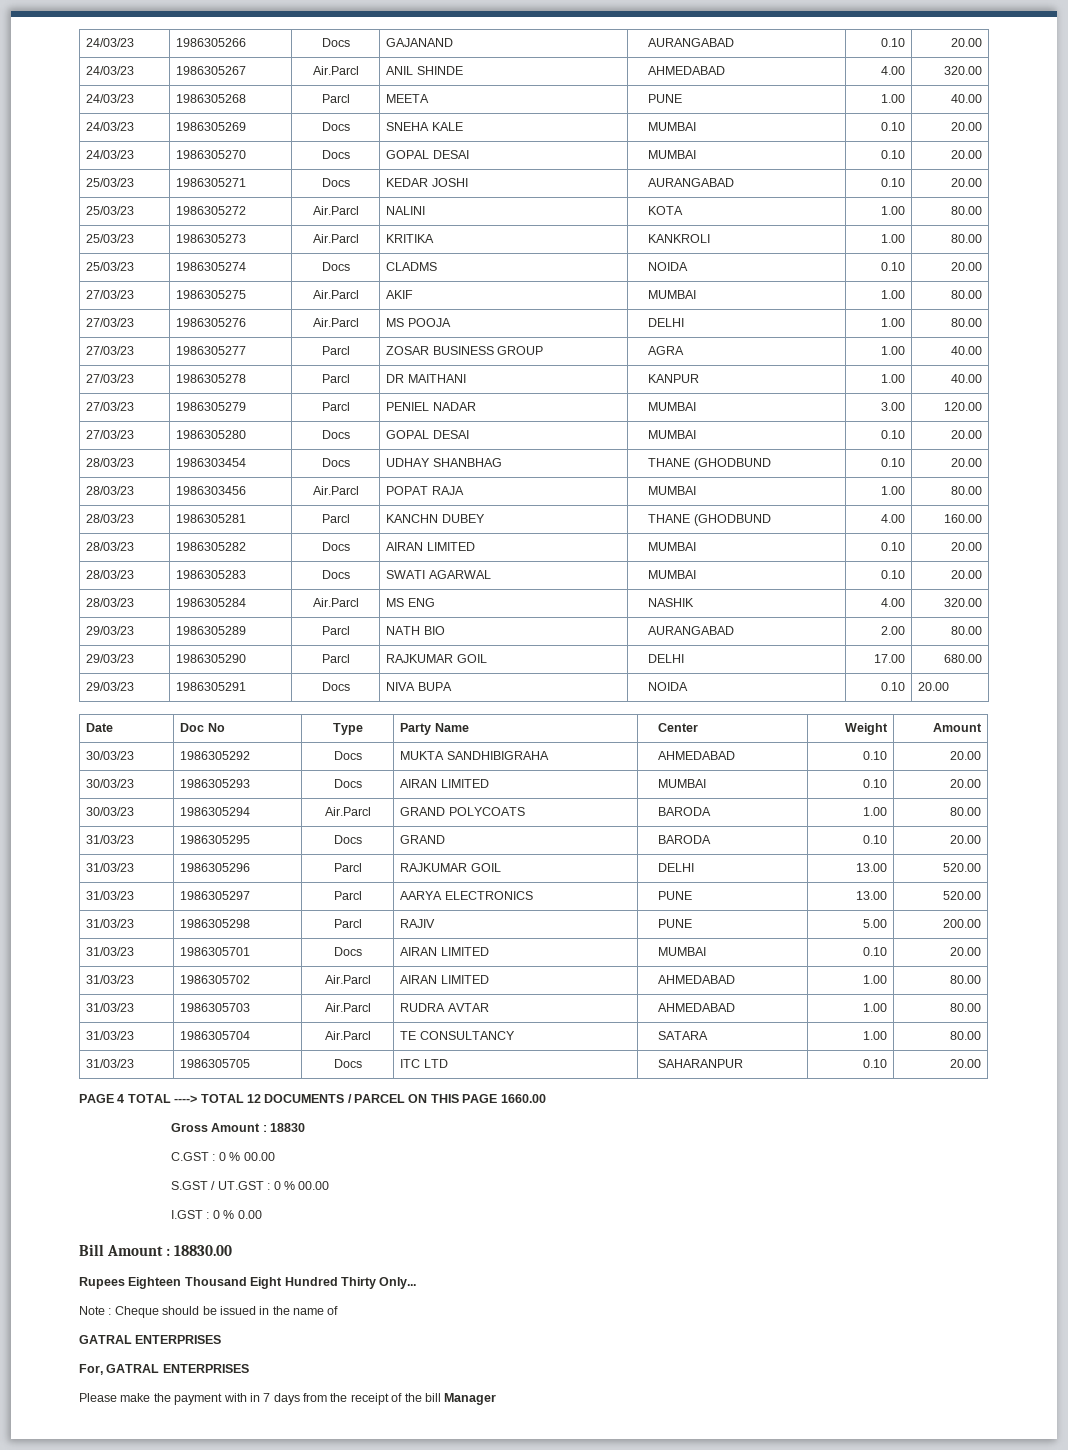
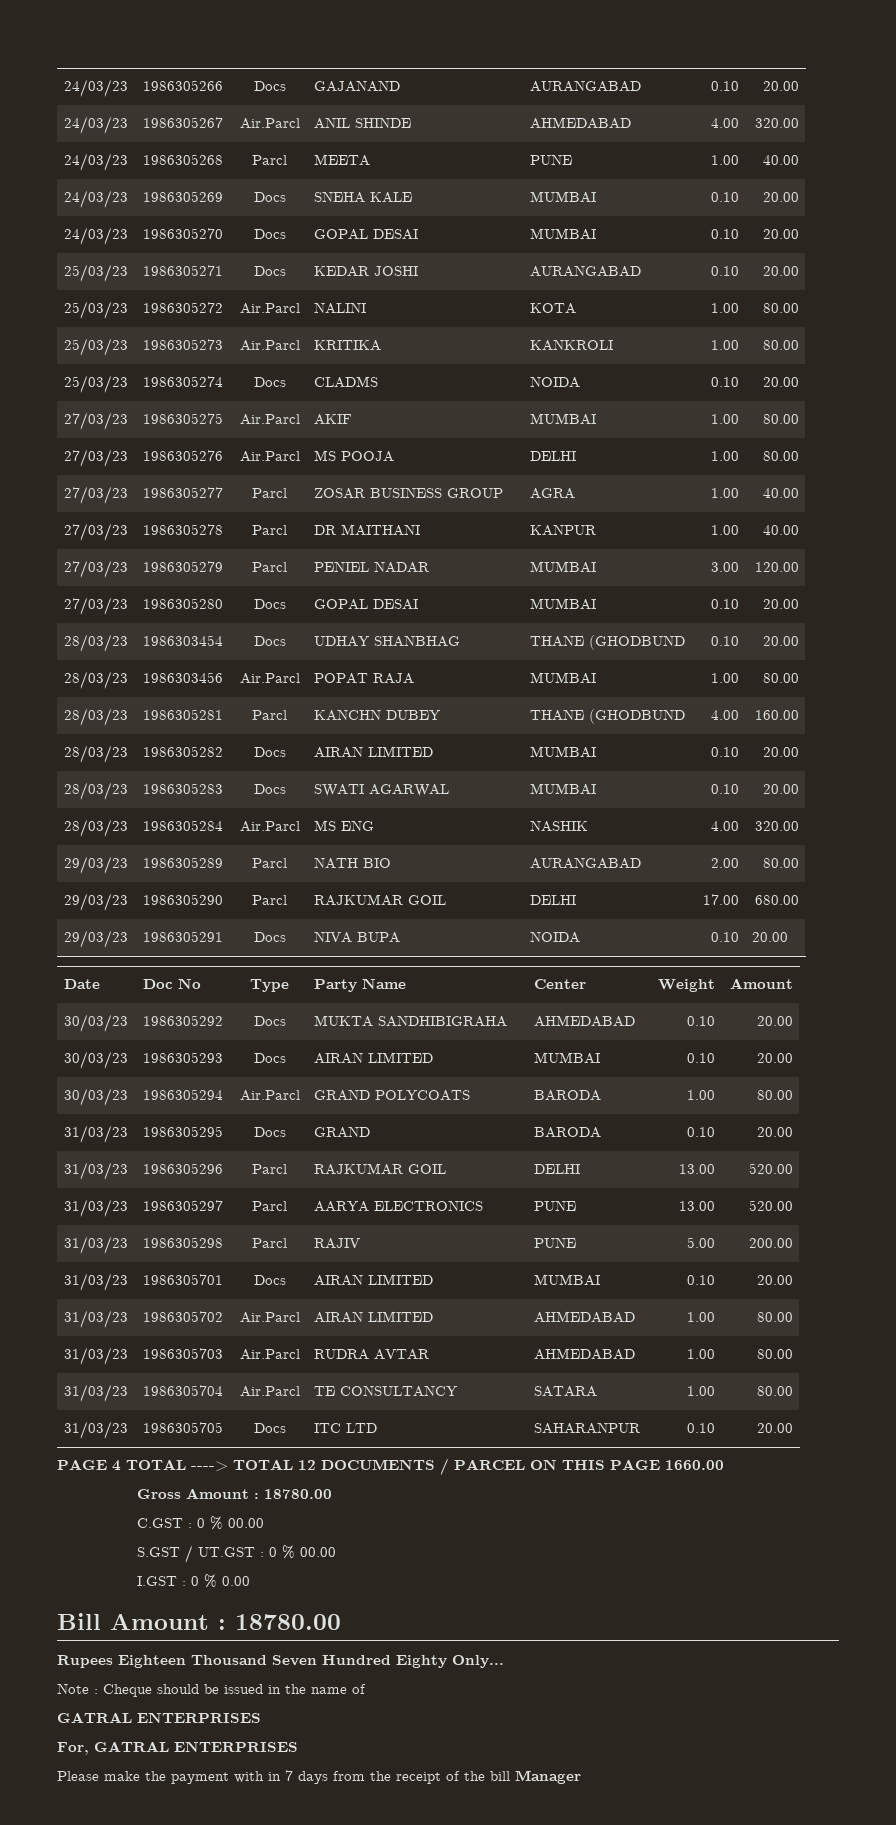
- Gross Amount : 18830
+ Gross Amount : 18780.00
- Bill Amount : 18830.00
+ Bill Amount : 18780.00
- Rupees Eighteen Thousand Eight Hundred Thirty Only...
+ Rupees Eighteen Thousand Seven Hundred Eighty Only...

